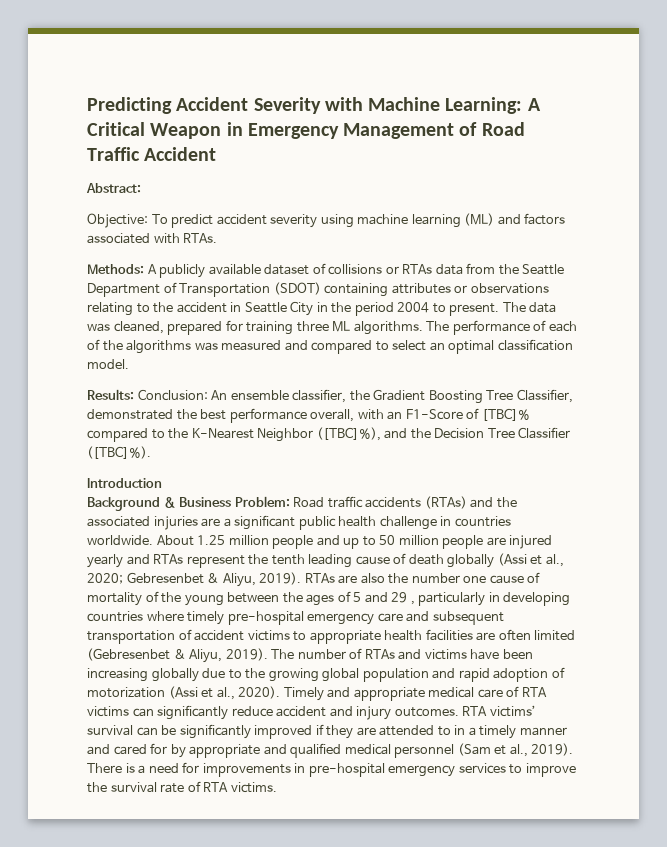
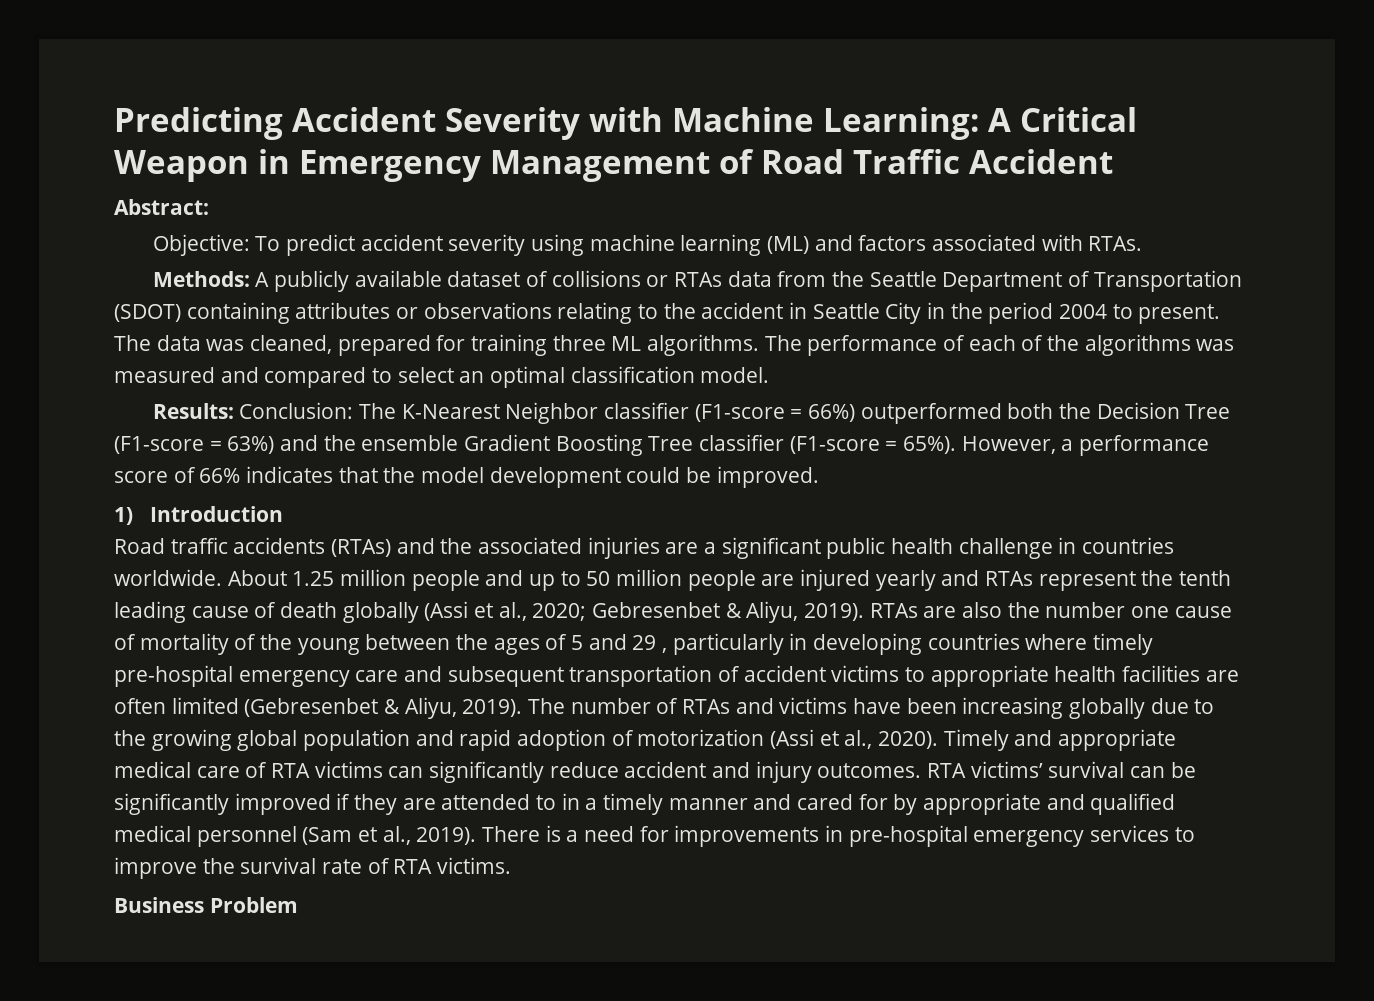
- Results: Conclusion: An ensemble classifier, the Gradient Boosting Tree Classifier, demonstrated the best performance overall, with an F1-Score of [TBC]% compared to the K-Nearest Neighbor ([TBC]%), and the Decision Tree Classifier ([TBC]%).
- Introduction
- Background & Business Problem: Road traffic accidents (RTAs) and the associated injuries are a significant public health challenge in countries worldwide.
+ Results: Conclusion: The K-Nearest Neighbor classifier (F1-score = 66%) outperformed both the Decision Tree (F1-score = 63%) and the ensemble Gradient Boosting Tree classifier (F1-score = 65%). However, a performance score of 66% indicates that the model development could be improved.
+ 1) Introduction
+ Road traffic accidents (RTAs) and the associated injuries are a significant public health challenge in countries worldwide.
+ Business Problem

